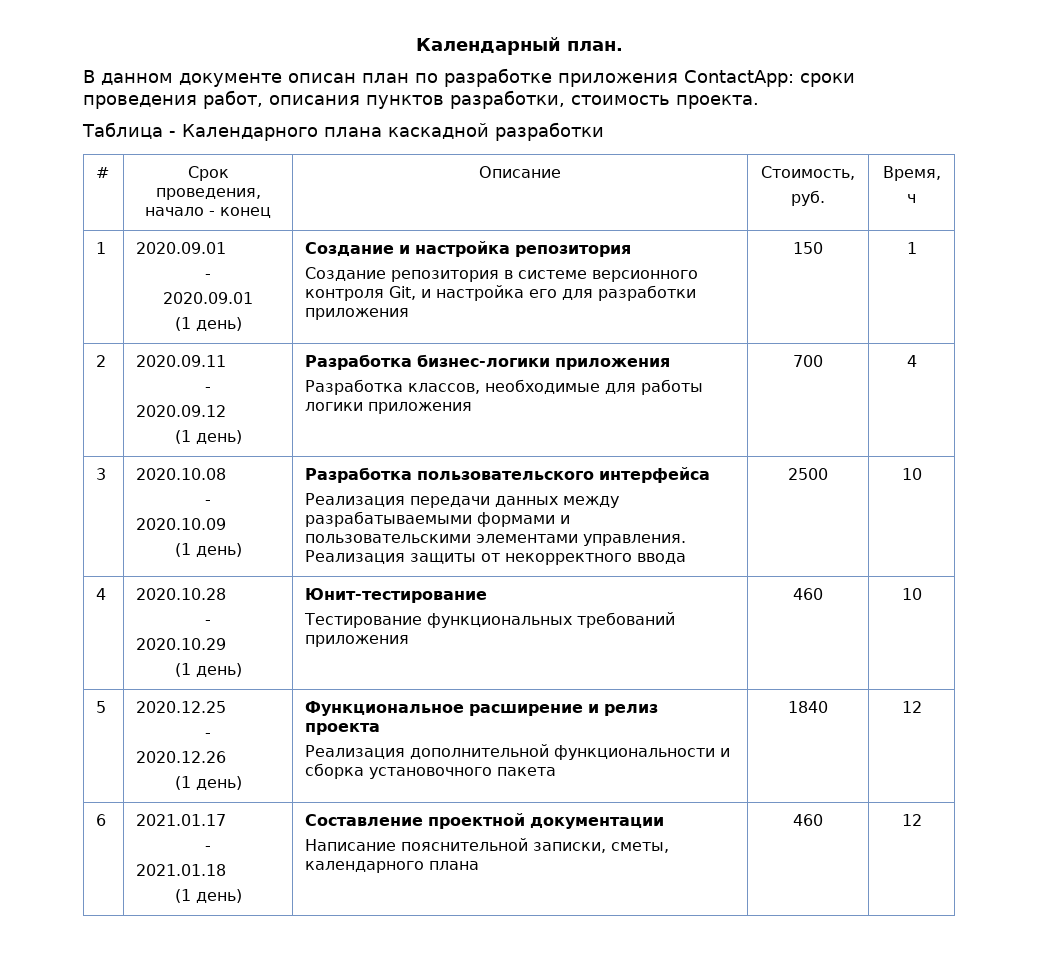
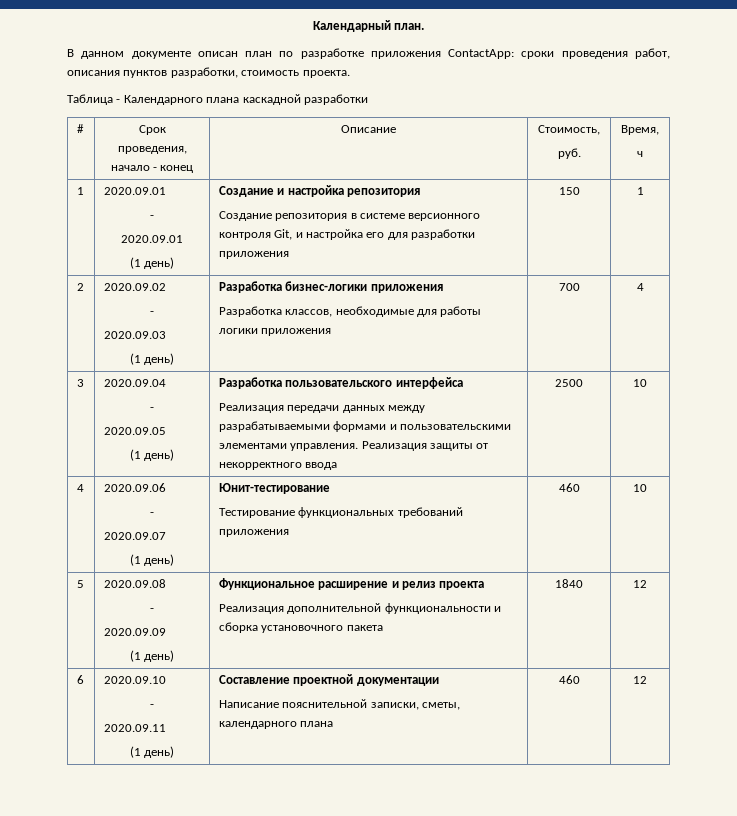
- 2 | 2020.09.11
+ 2 | 2020.09.02
  -
- 2020.09.12
+ 2020.09.03
- 3 | 2020.10.08
+ 3 | 2020.09.04
  -
- 2020.10.09
+ 2020.09.05
- 4 | 2020.10.28
+ 4 | 2020.09.06
  -
- 2020.10.29
+ 2020.09.07
- 5 | 2020.12.25
+ 5 | 2020.09.08
  -
- 2020.12.26
+ 2020.09.09
- 6 | 2021.01.17
+ 6 | 2020.09.10
  -
- 2021.01.18
+ 2020.09.11

